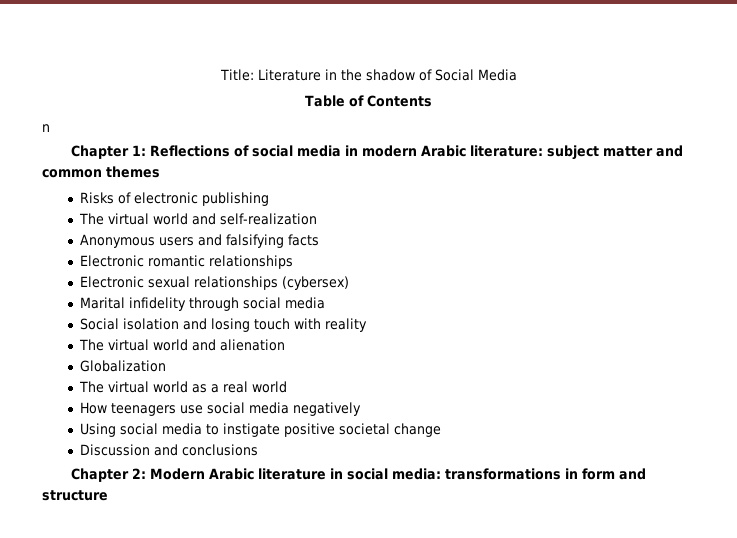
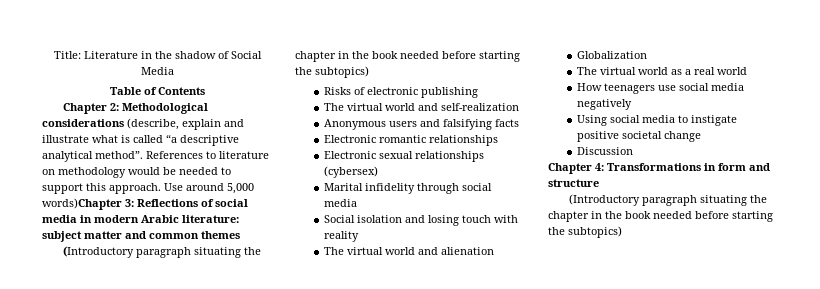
- n
- Chapter 1: Reflections of social media in modern Arabic literature: subject matter and common themes
+ Chapter 2: Methodological considerations (describe, explain and illustrate what is called “a descriptive analytical method”. References to literature on methodology would be needed to support this approach. Use around 5,000 words)Chapter 3: Reflections of social media in modern Arabic literature: subject matter and common themes
+ (Introductory paragraph situating the chapter in the book needed before starting the subtopics)
- Discussion and conclusions
- Chapter 2: Modern Arabic literature in social media: transformations in form and structure
+ Discussion
+ Chapter 4: Transformations in form and structure
+ (Introductory paragraph situating the chapter in the book needed before starting the subtopics)

